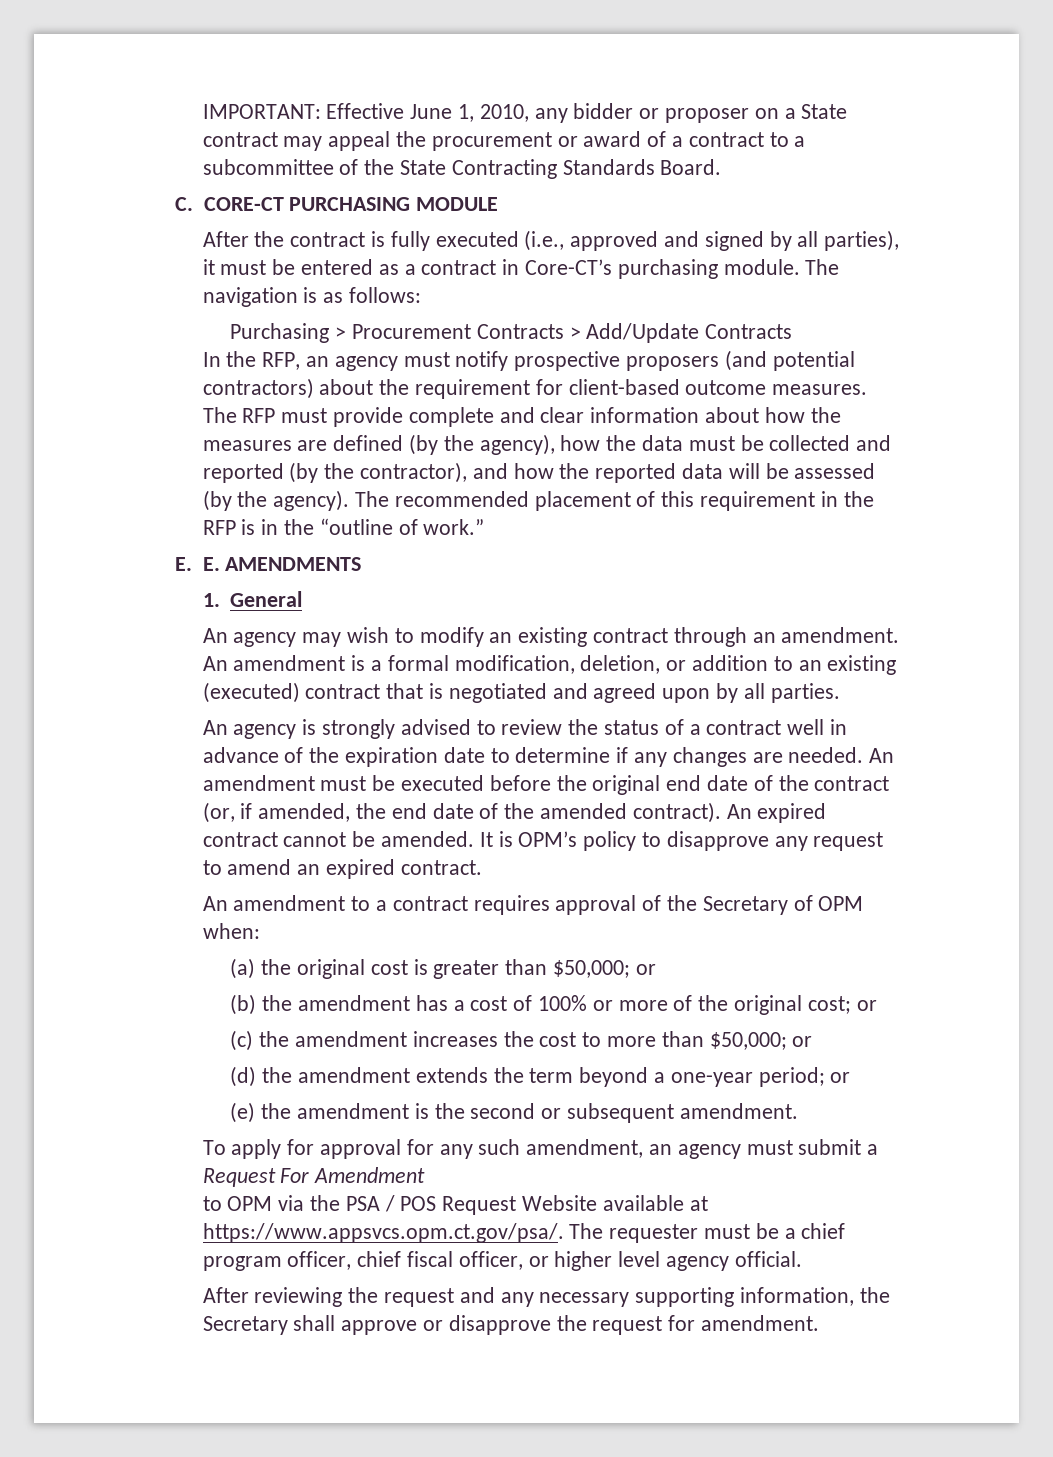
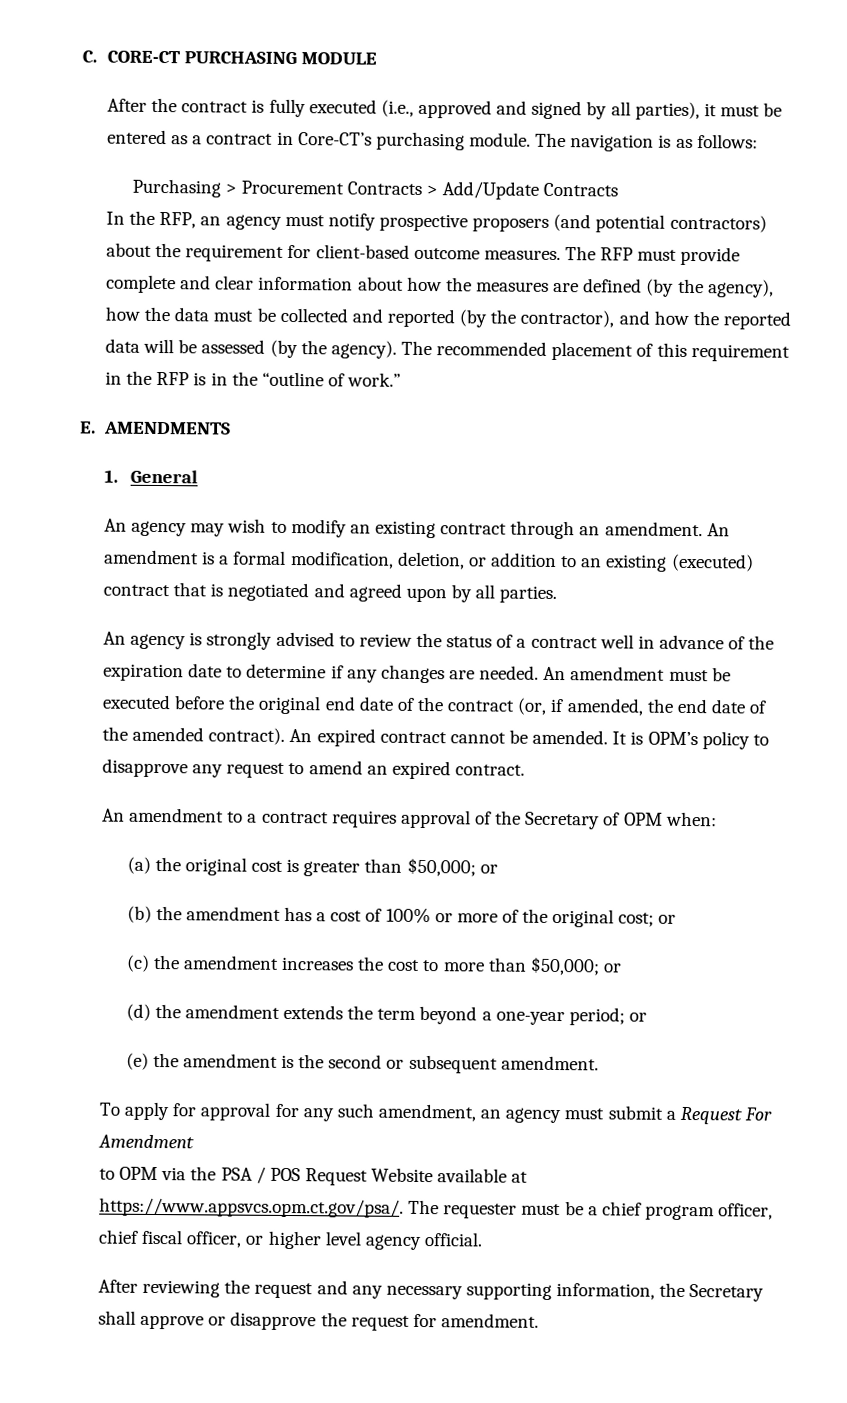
- IMPORTANT: Effective June 1, 2010, any bidder or proposer on a State contract may appeal the procurement or award of a contract to a subcommittee of the State Contracting Standards Board.
- E. E. AMENDMENTS
+ E. AMENDMENTS

